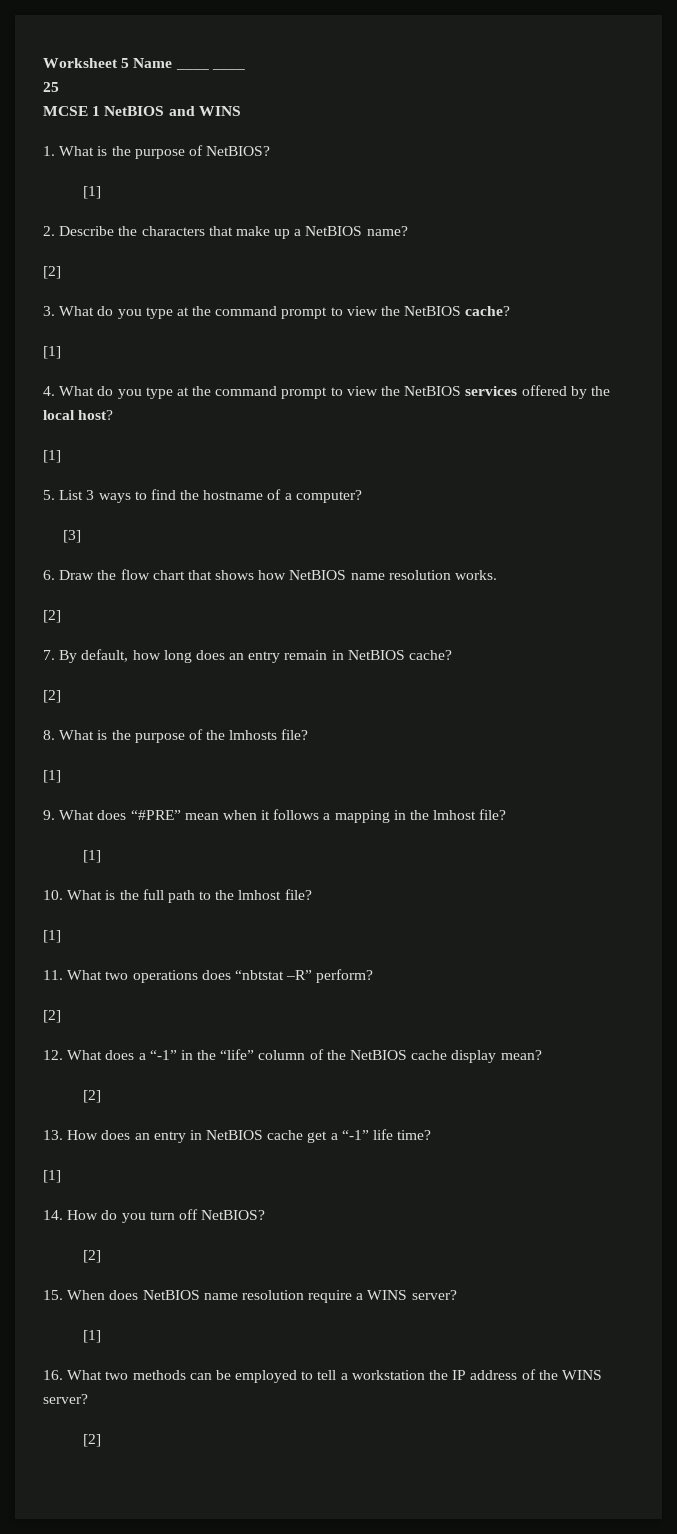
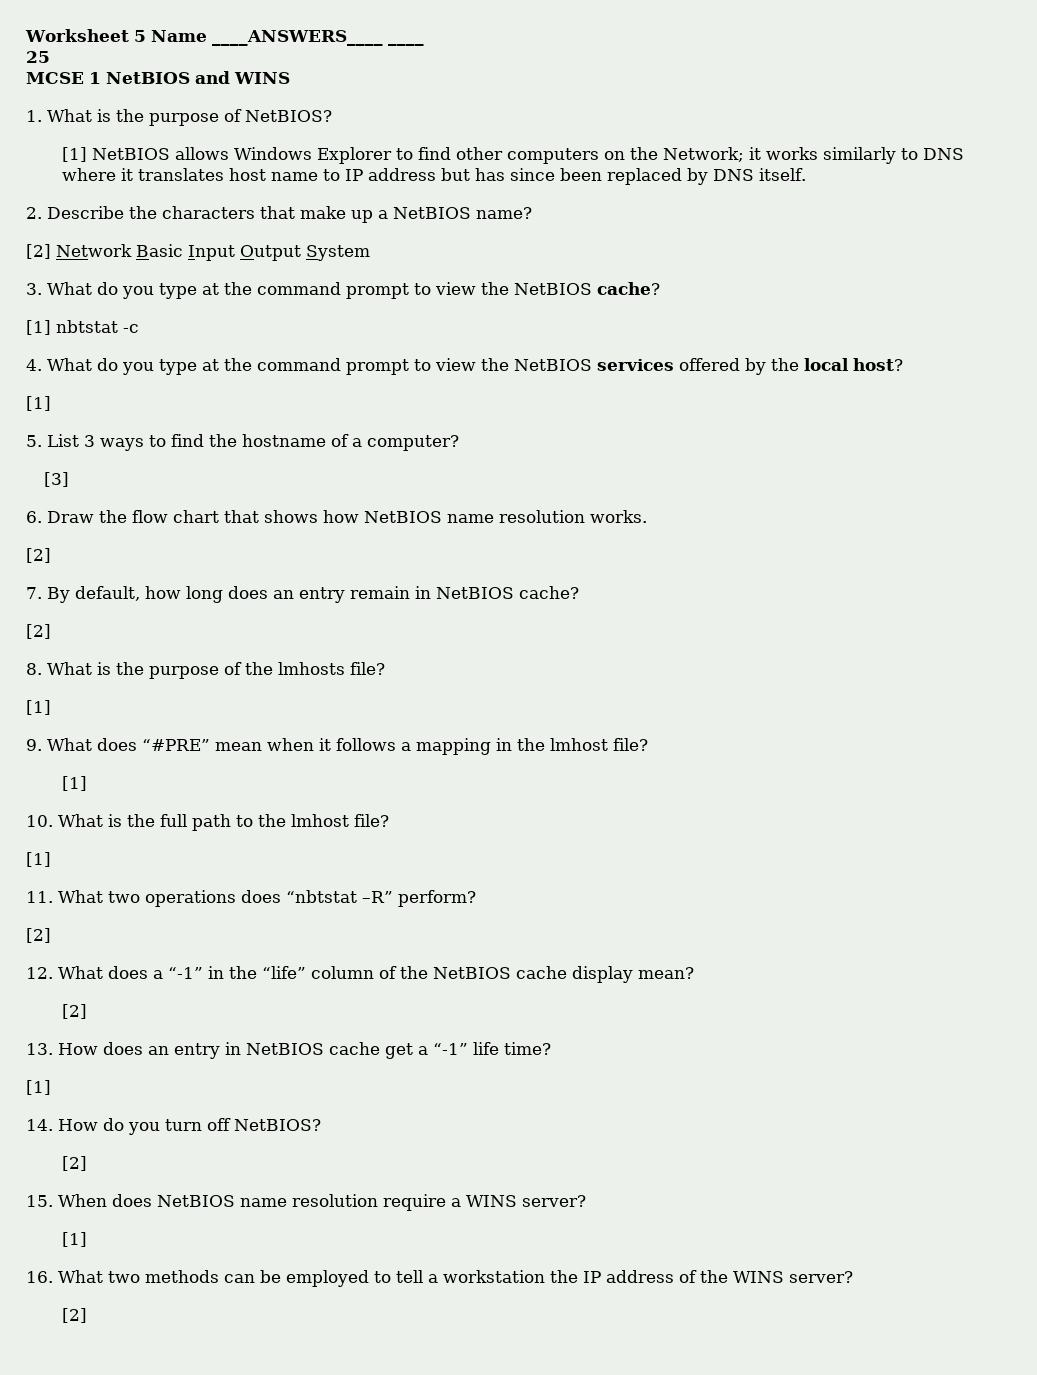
- Worksheet 5 Name ____ ____
+ Worksheet 5 Name ____ANSWERS____ ____
  1. What is the purpose of NetBIOS?
- [1]
+ [1] NetBIOS allows Windows Explorer to find other computers on the Network; it works similarly to DNS where it translates host name to IP address but has since been replaced by DNS itself.
  2. Describe the characters that make up a NetBIOS name?
- [2]
+ [2] Network Basic Input Output System
  3. What do you type at the command prompt to view the NetBIOS cache?
- [1]
+ [1] nbtstat -c

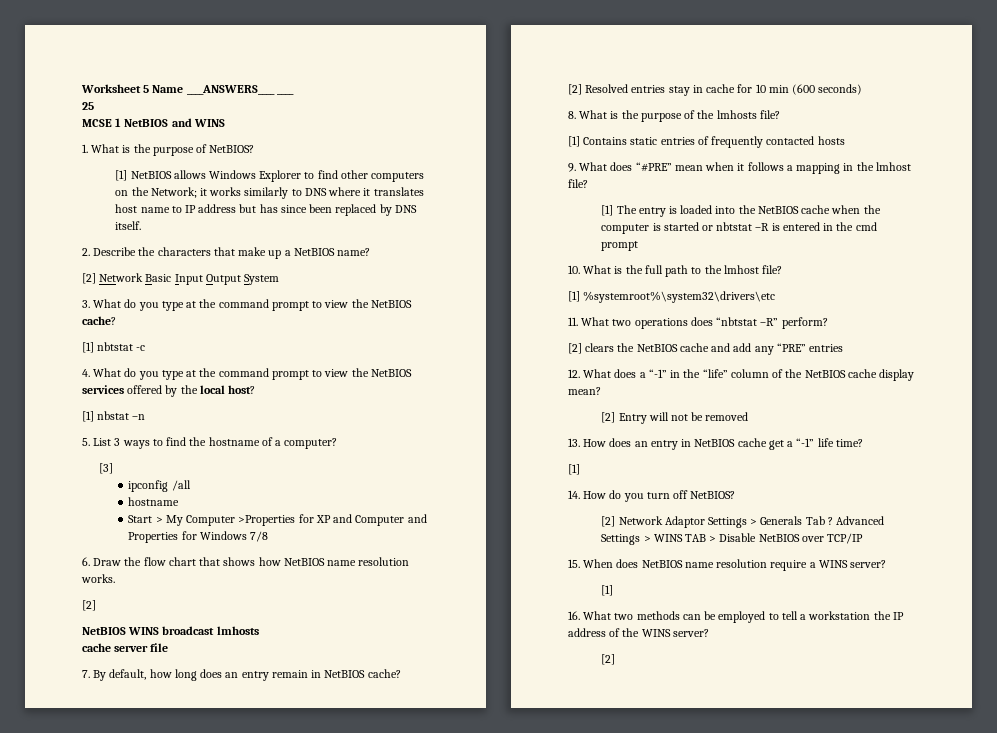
  4. What do you type at the command prompt to view the NetBIOS services offered by the local host?
- [1]
+ [1] nbstat –n
+ ipconfig /all
+ hostname
+ Start > My Computer >Properties for XP and Computer and Properties for Windows 7/8
+ NetBIOS WINS broadcast lmhosts
+ cache server file
  7. By default, how long does an entry remain in NetBIOS cache?
- [2]
+ [2] Resolved entries stay in cache for 10 min (600 seconds)
  8. What is the purpose of the lmhosts file?
- [1]
+ [1] Contains static entries of frequently contacted hosts
  9. What does “#PRE” mean when it follows a mapping in the lmhost file?
- [1]
+ [1] The entry is loaded into the NetBIOS cache when the computer is started or nbtstat –R is entered in the cmd prompt
  10. What is the full path to the lmhost file?
- [1]
+ [1] %systemroot%\system32\drivers\etc
  11. What two operations does “nbtstat –R” perform?
- [2]
+ [2] clears the NetBIOS cache and add any “PRE” entries
  12. What does a “-1” in the “life” column of the NetBIOS cache display mean?
- [2]
+ [2] Entry will not be removed
  14. How do you turn off NetBIOS?
- [2]
+ [2] Network Adaptor Settings > Generals Tab ? Advanced Settings > WINS TAB > Disable NetBIOS over TCP/IP

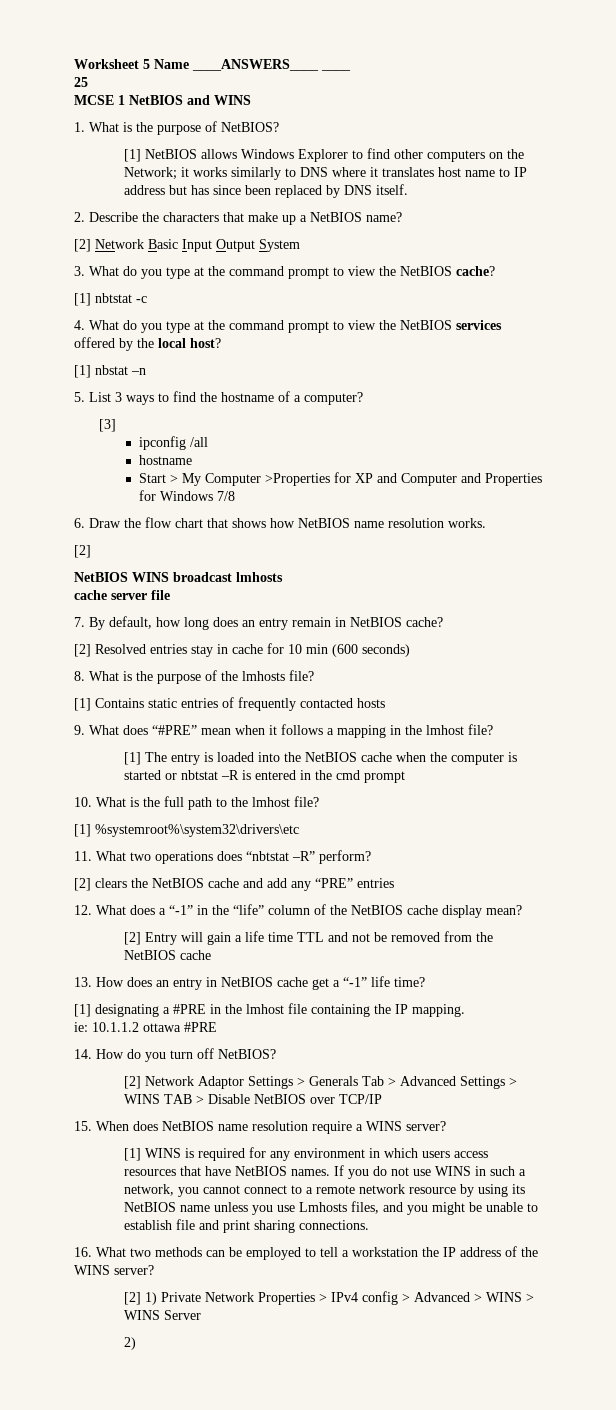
- [2] Entry will not be removed
+ [2] Entry will gain a life time TTL and not be removed from the NetBIOS cache
  13. How does an entry in NetBIOS cache get a “-1” life time?
- [1]
+ [1] designating a #PRE in the lmhost file containing the IP mapping.
+ ie: 10.1.1.2 ottawa #PRE
- [2] Network Adaptor Settings > Generals Tab ? Advanced Settings > WINS TAB > Disable NetBIOS over TCP/IP
+ [2] Network Adaptor Settings > Generals Tab > Advanced Settings > WINS TAB > Disable NetBIOS over TCP/IP
  15. When does NetBIOS name resolution require a WINS server?
- [1]
+ [1] WINS is required for any environment in which users access resources that have NetBIOS names. If you do not use WINS in such a network, you cannot connect to a remote network resource by using its NetBIOS name unless you use Lmhosts files, and you might be unable to establish file and print sharing connections.
  16. What two methods can be employed to tell a workstation the IP address of the WINS server?
- [2]
+ [2] 1) Private Network Properties > IPv4 config > Advanced > WINS > WINS Server
+ 2)

